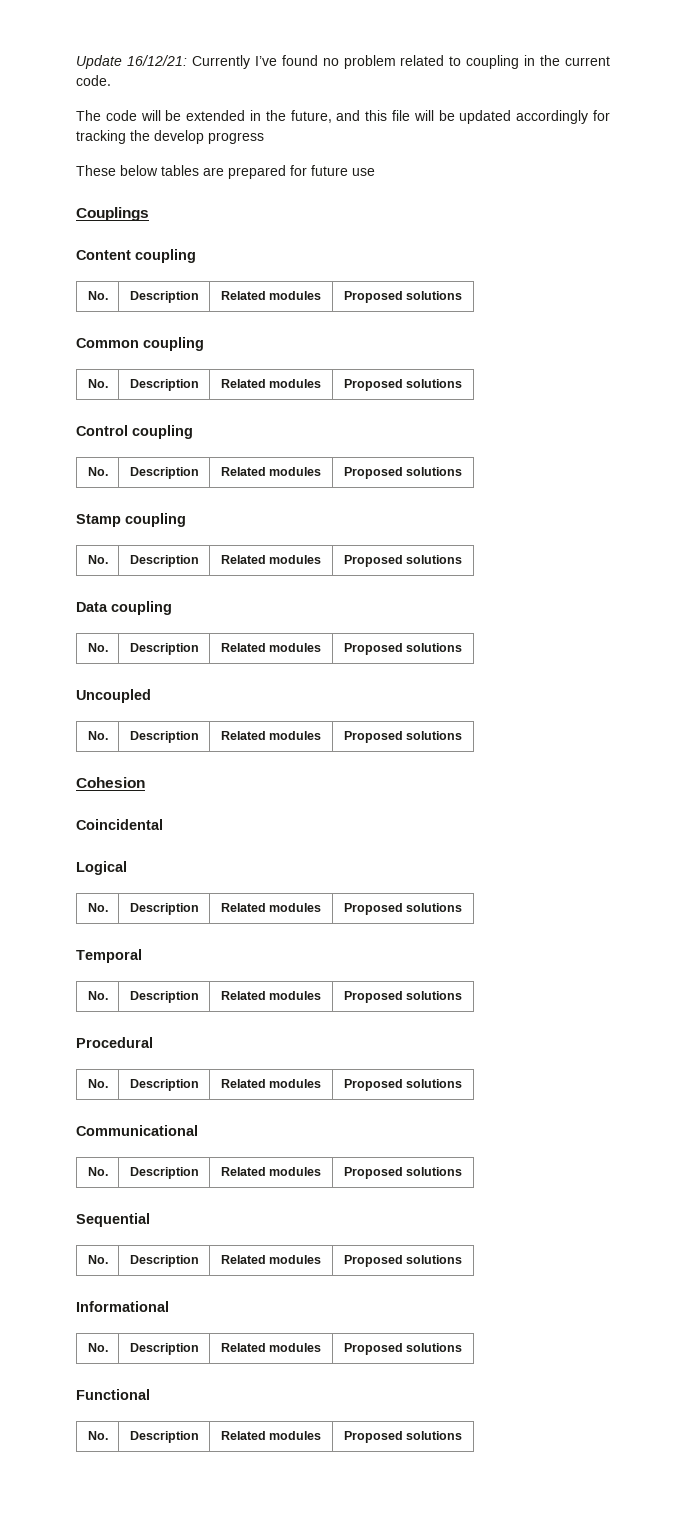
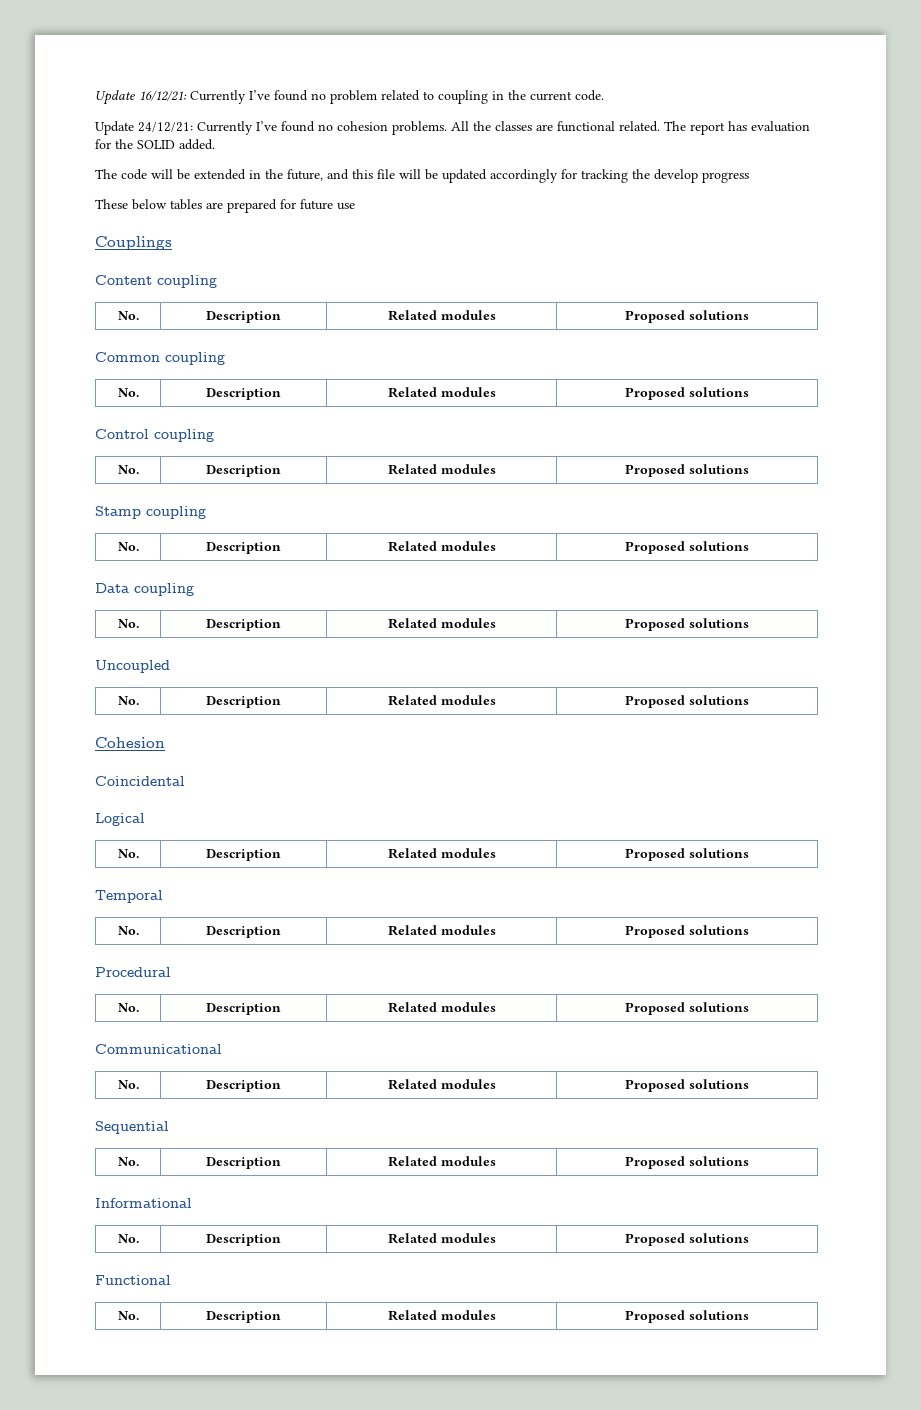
+ Update 24/12/21: Currently I’ve found no cohesion problems. All the classes are functional related. The report has evaluation for the SOLID added.

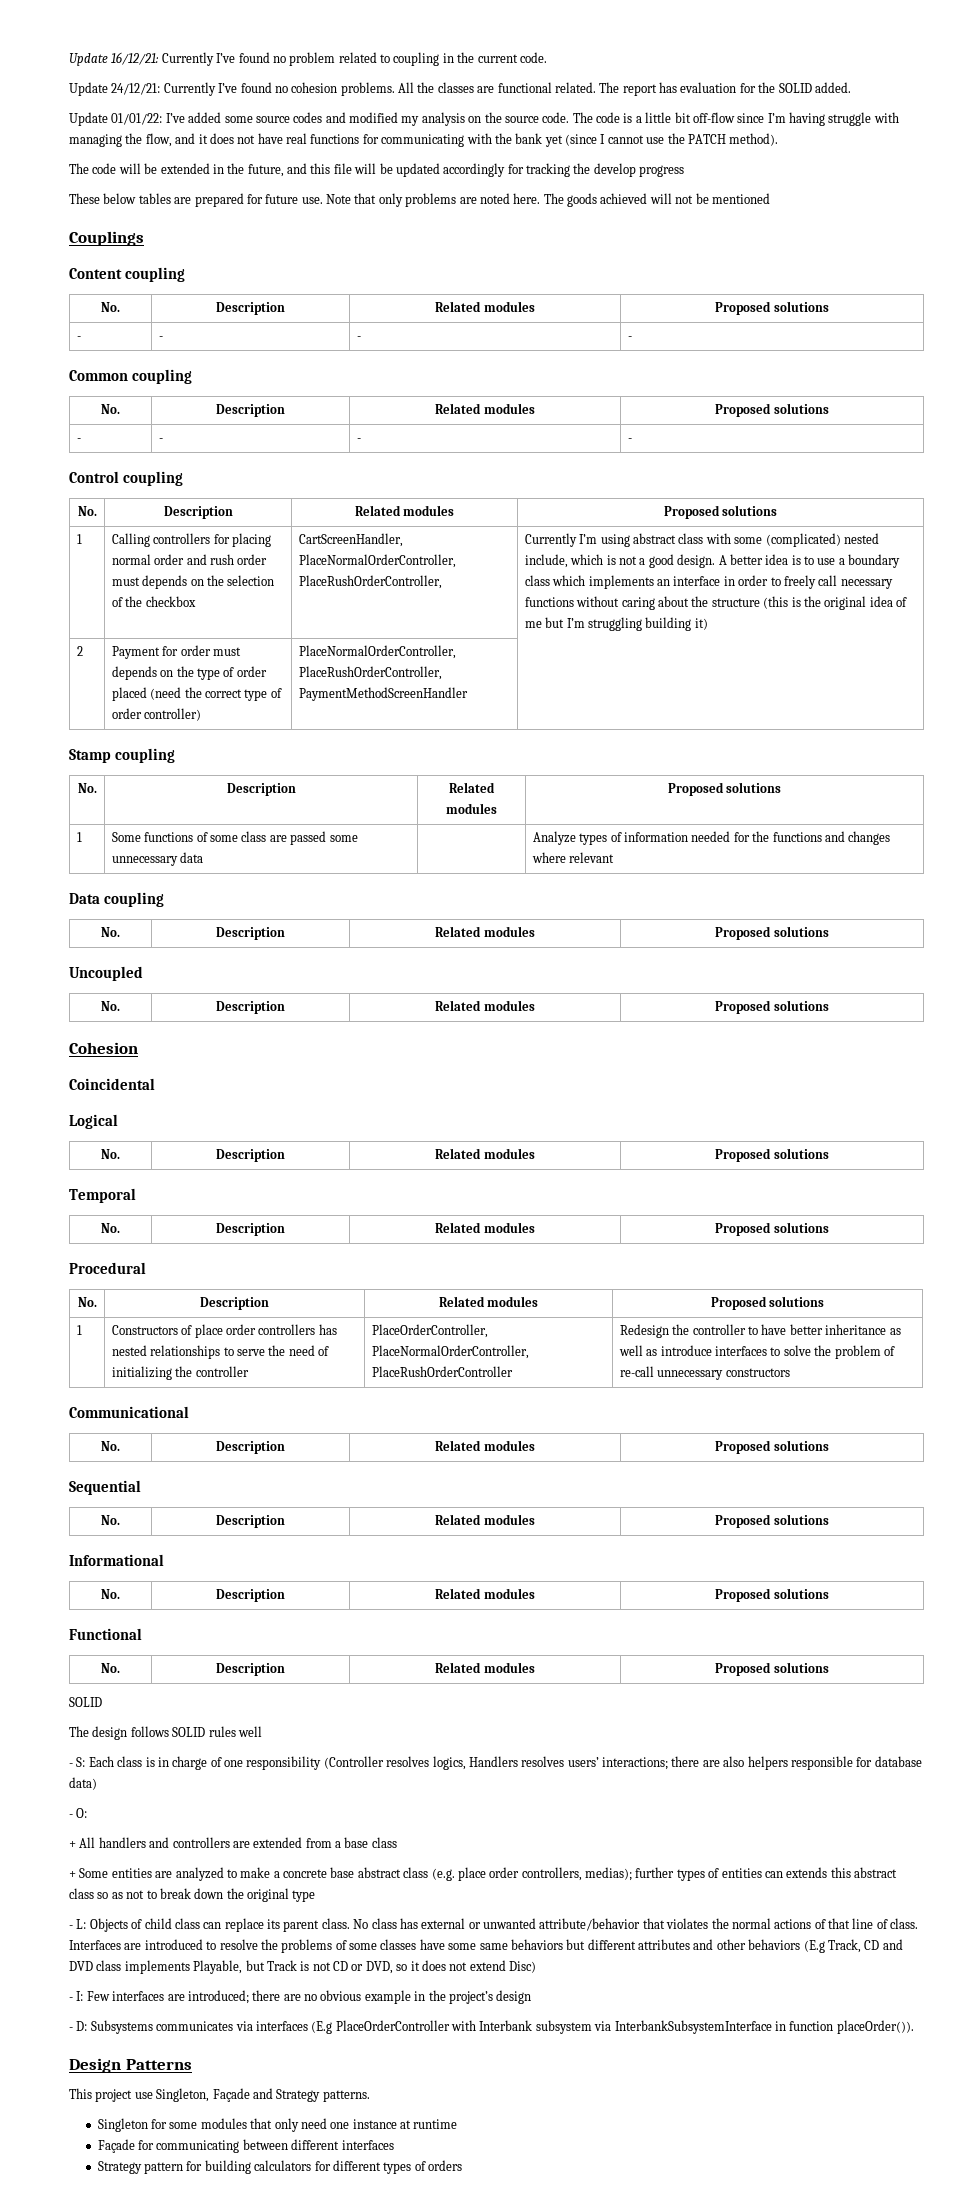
+ Update 01/01/22: I’ve added some source codes and modified my analysis on the source code. The code is a little bit off-flow since I’m having struggle with managing the flow, and it does not have real functions for communicating with the bank yet (since I cannot use the PATCH method).
- These below tables are prepared for future use
+ These below tables are prepared for future use. Note that only problems are noted here. The goods achieved will not be mentioned
  Content coupling
  No. | Description | Related modules | Proposed solutions
+ - | - | - | -
  Common coupling
  No. | Description | Related modules | Proposed solutions
+ - | - | - | -
+ 1 | Calling controllers for placing normal order and rush order must depends on the selection of the checkbox | CartScreenHandler, PlaceNormalOrderController, PlaceRushOrderController, | Currently I’m using abstract class with some (complicated) nested include, which is not a good design. A better idea is to use a boundary class which implements an interface in order to freely call necessary functions without caring about the structure (this is the original idea of me but I’m struggling building it)
+ 2 | Payment for order must depends on the type of order placed (need the correct type of order controller) | PlaceNormalOrderController, PlaceRushOrderController, PaymentMethodScreenHandler |
+ 1 | Some functions of some class are passed some unnecessary data | | Analyze types of information needed for the functions and changes where relevant
+ 1 | Constructors of place order controllers has nested relationships to serve the need of initializing the controller | PlaceOrderController, PlaceNormalOrderController, PlaceRushOrderController | Redesign the controller to have better inheritance as well as introduce interfaces to solve the problem of re-call unnecessary constructors
  Functional
  No. | Description | Related modules | Proposed solutions
+ SOLID
+ The design follows SOLID rules well
+ - S: Each class is in charge of one responsibility (Controller resolves logics, Handlers resolves users’ interactions; there are also helpers responsible for database data)
+ - O:
+ + All handlers and controllers are extended from a base class
+ + Some entities are analyzed to make a concrete base abstract class (e.g. place order controllers, medias); further types of entities can extends this abstract class so as not to break down the original type
+ - L: Objects of child class can replace its parent class. No class has external or unwanted attribute/behavior that violates the normal actions of that line of class. Interfaces are introduced to resolve the problems of some classes have some same behaviors but different attributes and other behaviors (E.g Track, CD and DVD class implements Playable, but Track is not CD or DVD, so it does not extend Disc)
+ - I: Few interfaces are introduced; there are no obvious example in the project’s design
+ - D: Subsystems communicates via interfaces (E.g PlaceOrderController with Interbank subsystem via InterbankSubsystemInterface in function placeOrder()).
+ Design Patterns
+ This project use Singleton, Façade and Strategy patterns.
+ Singleton for some modules that only need one instance at runtime
+ Façade for communicating between different interfaces
+ Strategy pattern for building calculators for different types of orders

